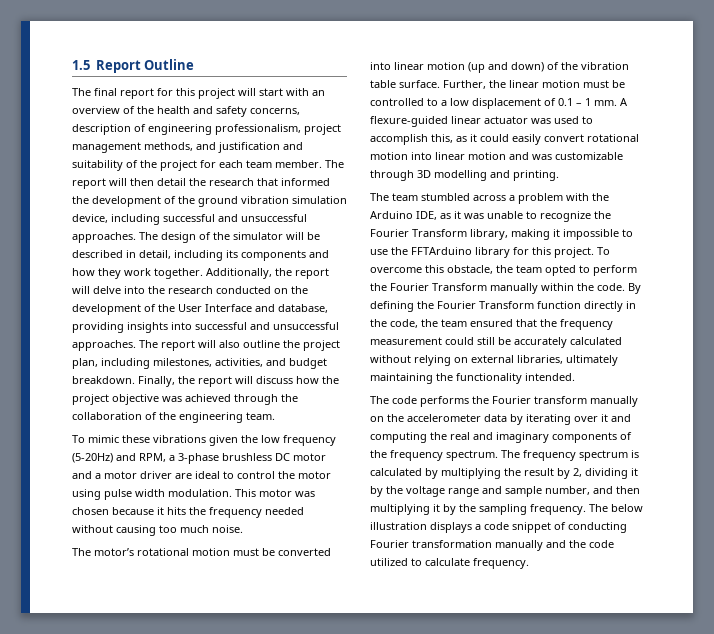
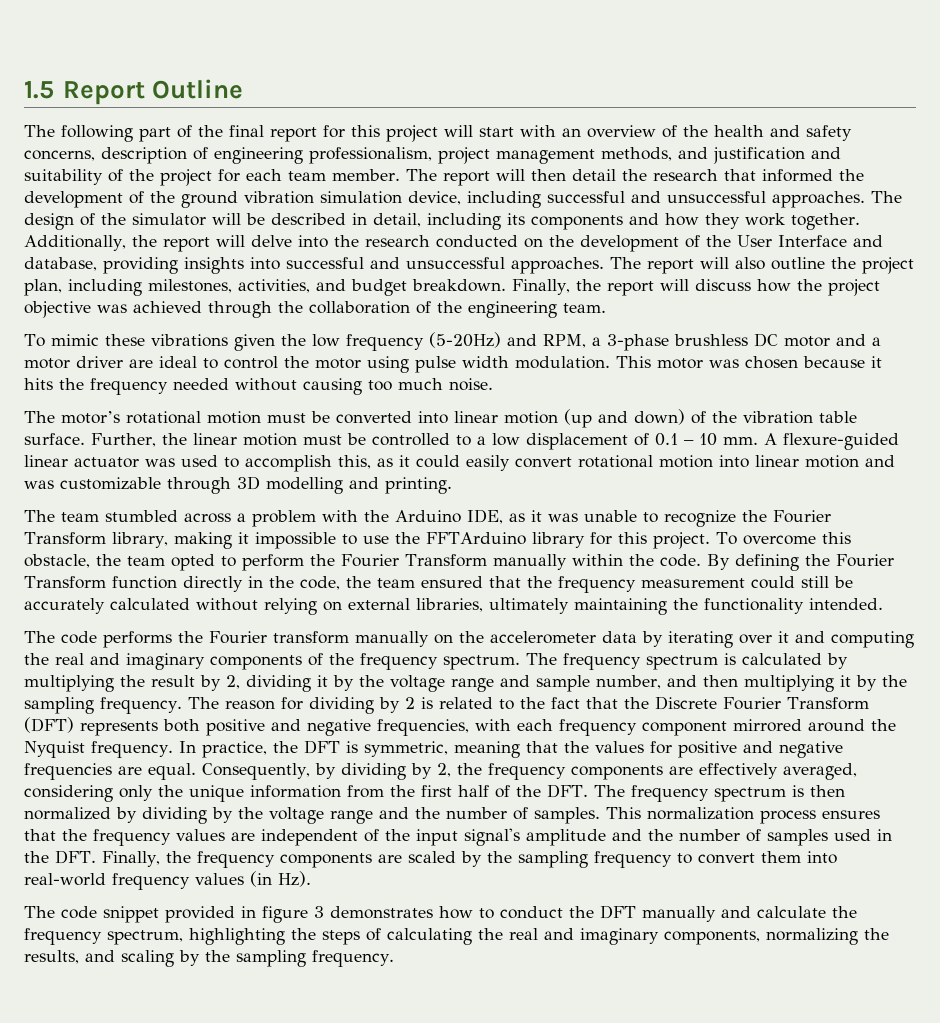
- The final report for this project will start with an overview of the health and safety concerns, description of engineering professionalism, project management methods, and justification and suitability of the project for each team member.
+ The following part of the final report for this project will start with an overview of the health and safety concerns, description of engineering professionalism, project management methods, and justification and suitability of the project for each team member.
- Further, the linear motion must be controlled to a low displacement of 0.1 – 1 mm.
+ Further, the linear motion must be controlled to a low displacement of 0.1 – 10 mm.
- The below illustration displays a code snippet of conducting Fourier transformation manually and the code utilized to calculate frequency.
+ The reason for dividing by 2 is related to the fact that the Discrete Fourier Transform (DFT) represents both positive and negative frequencies, with each frequency component mirrored around the Nyquist frequency. In practice, the DFT is symmetric, meaning that the values for positive and negative frequencies are equal. Consequently, by dividing by 2, the frequency components are effectively averaged, considering only the unique information from the first half of the DFT. The frequency spectrum is then normalized by dividing by the voltage range and the number of samples. This normalization process ensures that the frequency values are independent of the input signal's amplitude and the number of samples used in the DFT. Finally, the frequency components are scaled by the sampling frequency to convert them into real-world frequency values (in Hz).
+ The code snippet provided in figure 3 demonstrates how to conduct the DFT manually and calculate the frequency spectrum, highlighting the steps of calculating the real and imaginary components, normalizing the results, and scaling by the sampling frequency.

